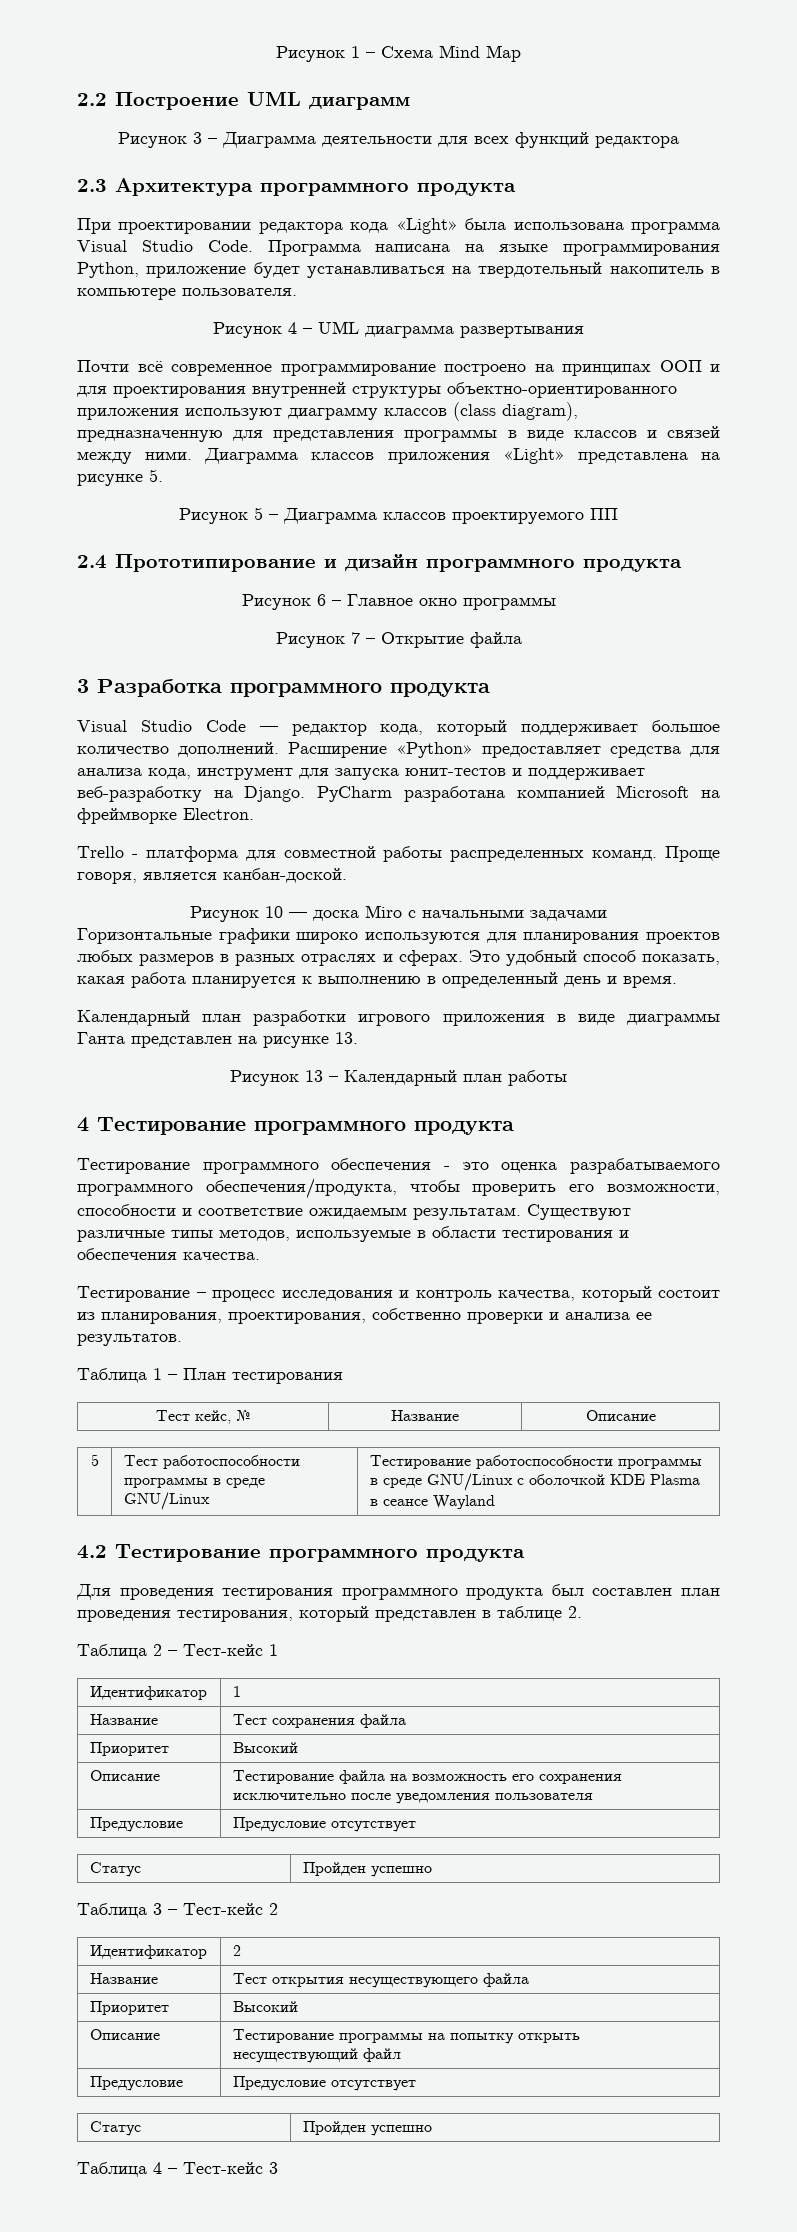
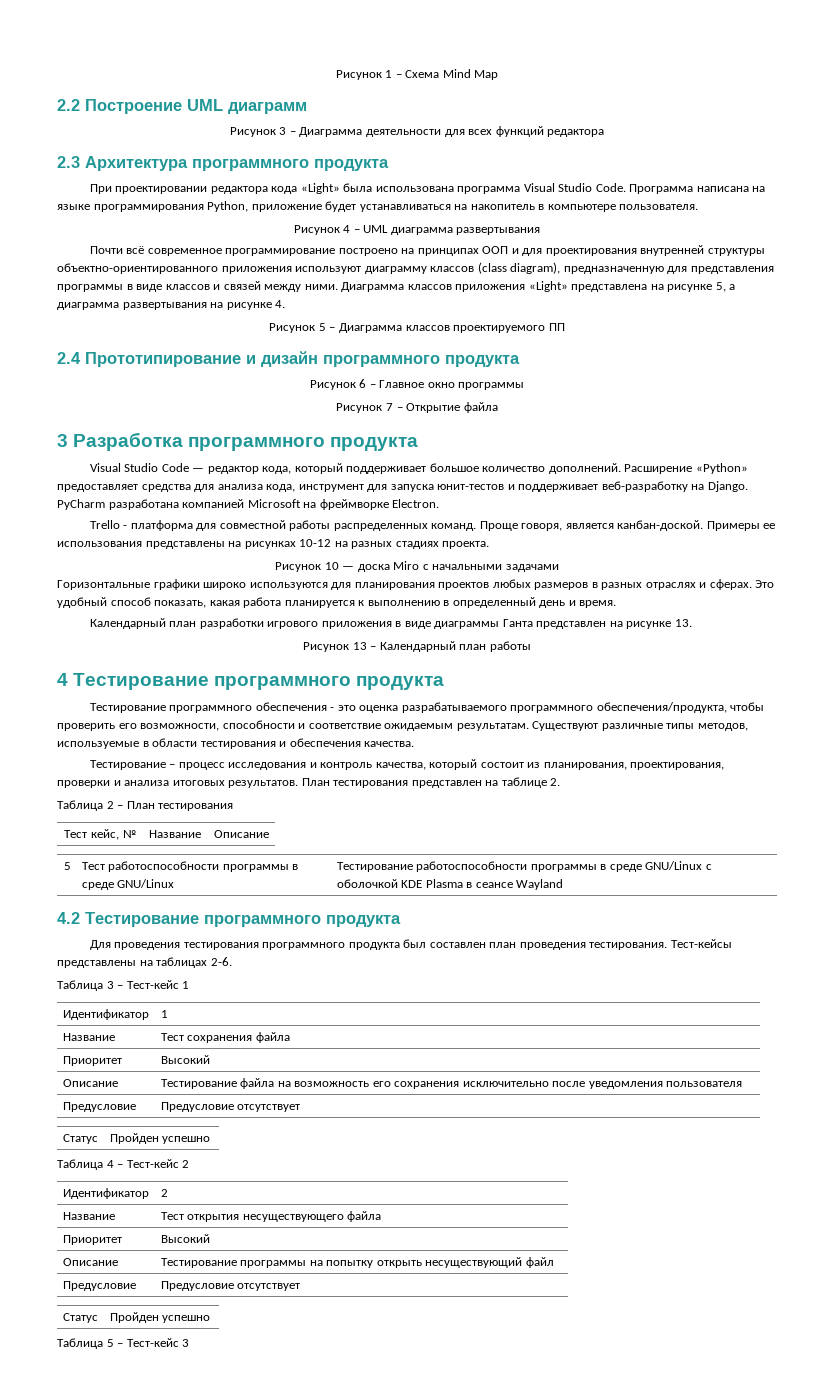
- Программа написана на языке программирования Python, приложение будет устанавливаться на твердотельный накопитель в компьютере пользователя.
+ Программа написана на языке программирования Python, приложение будет устанавливаться на накопитель в компьютере пользователя.
- Диаграмма классов приложения «Light» представлена на рисунке 5.
+ Диаграмма классов приложения «Light» представлена на рисунке 5, а диаграмма развертывания на рисунке 4.
+ Примеры ее использования представлены на рисунках 10-12 на разных стадиях проекта.
- Тестирование – процесс исследования и контроль качества, который состоит из планирования, проектирования, собственно проверки и анализа ее результатов.
- Таблица 1 – План тестирования
+ Тестирование – процесс исследования и контроль качества, который состоит из планирования, проектирования, проверки и анализа итоговых результатов. План тестирования представлен на таблице 2.
+ Таблица 2 – План тестирования
- Для проведения тестирования программного продукта был составлен план проведения тестирования, который представлен в таблице 2.
- Таблица 2 – Тест-кейс 1
+ Для проведения тестирования программного продукта был составлен план проведения тестирования. Тест-кейсы представлены на таблицах 2-6.
+ Таблица 3 – Тест-кейс 1
- Таблица 3 – Тест-кейс 2
+ Таблица 4 – Тест-кейс 2
- Таблица 4 – Тест-кейс 3
+ Таблица 5 – Тест-кейс 3

